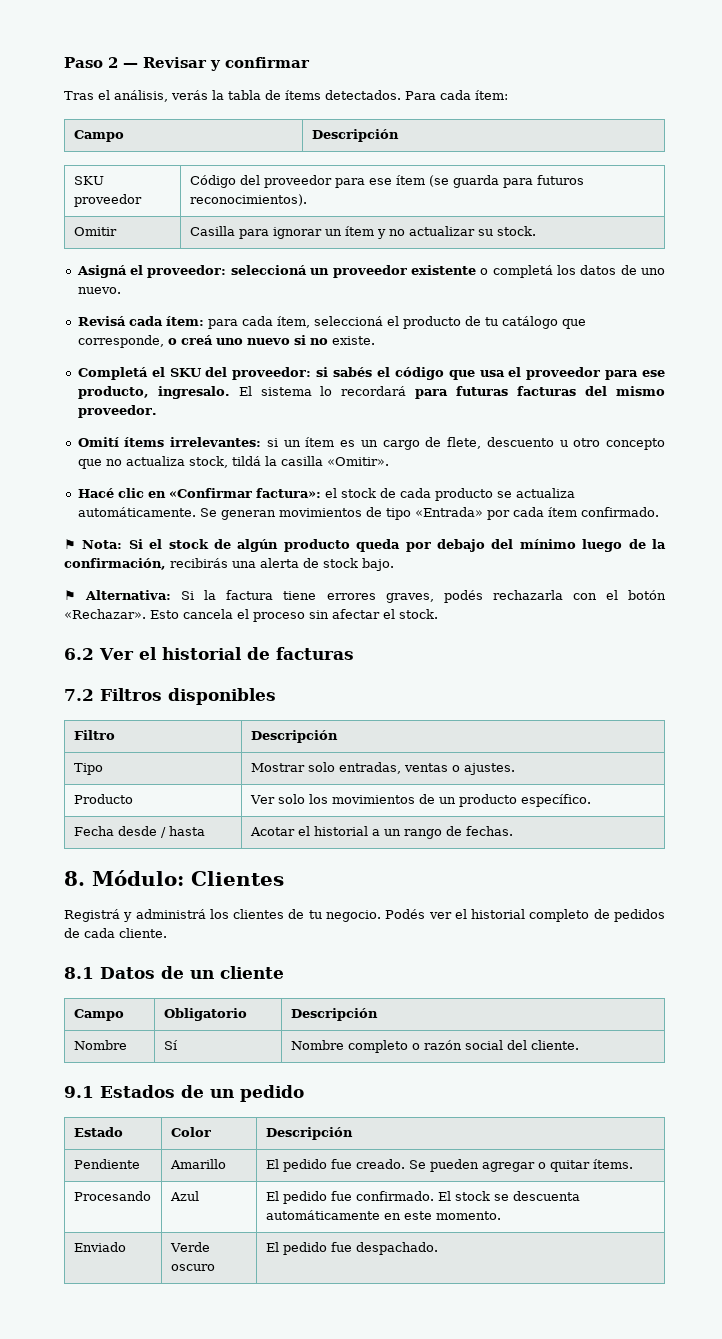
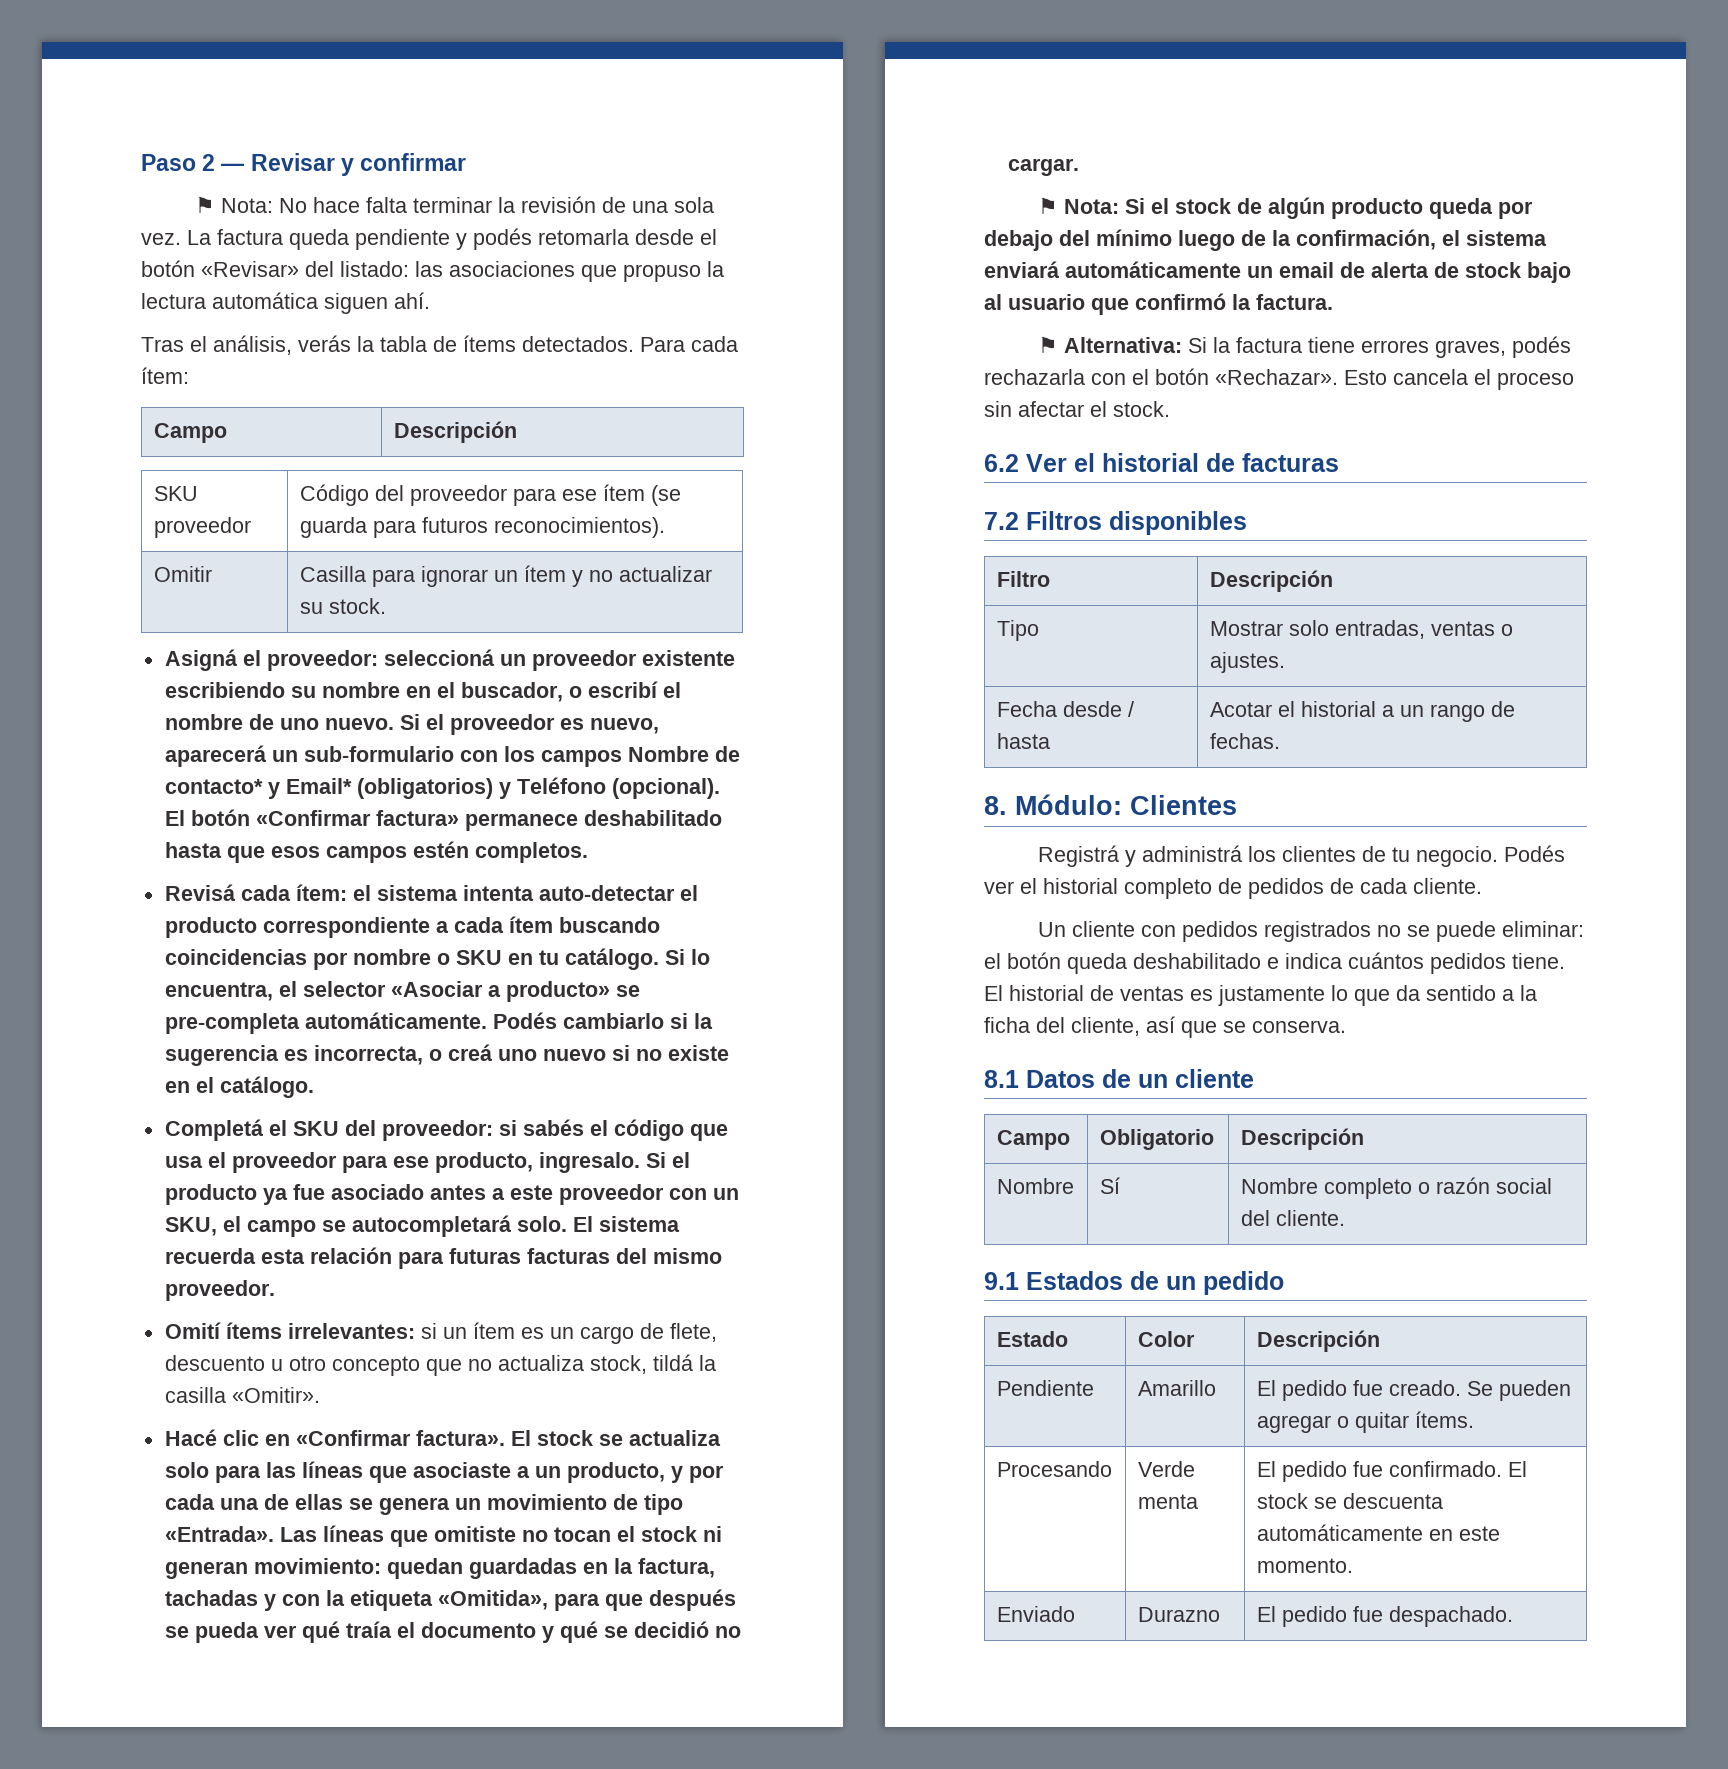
+ ⚑ Nota: No hace falta terminar la revisión de una sola vez. La factura queda pendiente y podés retomarla desde el botón «Revisar» del listado: las asociaciones que propuso la lectura automática siguen ahí.
- Asigná el proveedor: seleccioná un proveedor existente o completá los datos de uno nuevo.
- Revisá cada ítem: para cada ítem, seleccioná el producto de tu catálogo que corresponde, o creá uno nuevo si no existe.
+ Asigná el proveedor: seleccioná un proveedor existente escribiendo su nombre en el buscador, o escribí el nombre de uno nuevo. Si el proveedor es nuevo, aparecerá un sub-formulario con los campos Nombre de contacto* y Email* (obligatorios) y Teléfono (opcional). El botón «Confirmar factura» permanece deshabilitado hasta que esos campos estén completos.
+ Revisá cada ítem: el sistema intenta auto-detectar el producto correspondiente a cada ítem buscando coincidencias por nombre o SKU en tu catálogo. Si lo encuentra, el selector «Asociar a producto» se pre-completa automáticamente. Podés cambiarlo si la sugerencia es incorrecta, o creá uno nuevo si no existe en el catálogo.
- El sistema lo recordará para futuras facturas del mismo proveedor.
+ Si el producto ya fue asociado antes a este proveedor con un SKU, el campo se autocompletará solo. El sistema recuerda esta relación para futuras facturas del mismo proveedor.
- Hacé clic en «Confirmar factura»: el stock de cada producto se actualiza automáticamente. Se generan movimientos de tipo «Entrada» por cada ítem confirmado.
+ Hacé clic en «Confirmar factura». El stock se actualiza solo para las líneas que asociaste a un producto, y por cada una de ellas se genera un movimiento de tipo «Entrada». Las líneas que omitiste no tocan el stock ni generan movimiento: quedan guardadas en la factura, tachadas y con la etiqueta «Omitida», para que después se pueda ver qué traía el documento y qué se decidió no cargar.
- ⚑ Nota: Si el stock de algún producto queda por debajo del mínimo luego de la confirmación, recibirás una alerta de stock bajo.
+ ⚑ Nota: Si el stock de algún producto queda por debajo del mínimo luego de la confirmación, el sistema enviará automáticamente un email de alerta de stock bajo al usuario que confirmó la factura.
- Producto | Ver solo los movimientos de un producto específico.
+ Un cliente con pedidos registrados no se puede eliminar: el botón queda deshabilitado e indica cuántos pedidos tiene. El historial de ventas es justamente lo que da sentido a la ficha del cliente, así que se conserva.
- Procesando | Azul | El pedido fue confirmado. El stock se descuenta automáticamente en este momento.
+ Procesando | Verde menta | El pedido fue confirmado. El stock se descuenta automáticamente en este momento.
- Enviado | Verde oscuro | El pedido fue despachado.
+ Enviado | Durazno | El pedido fue despachado.

